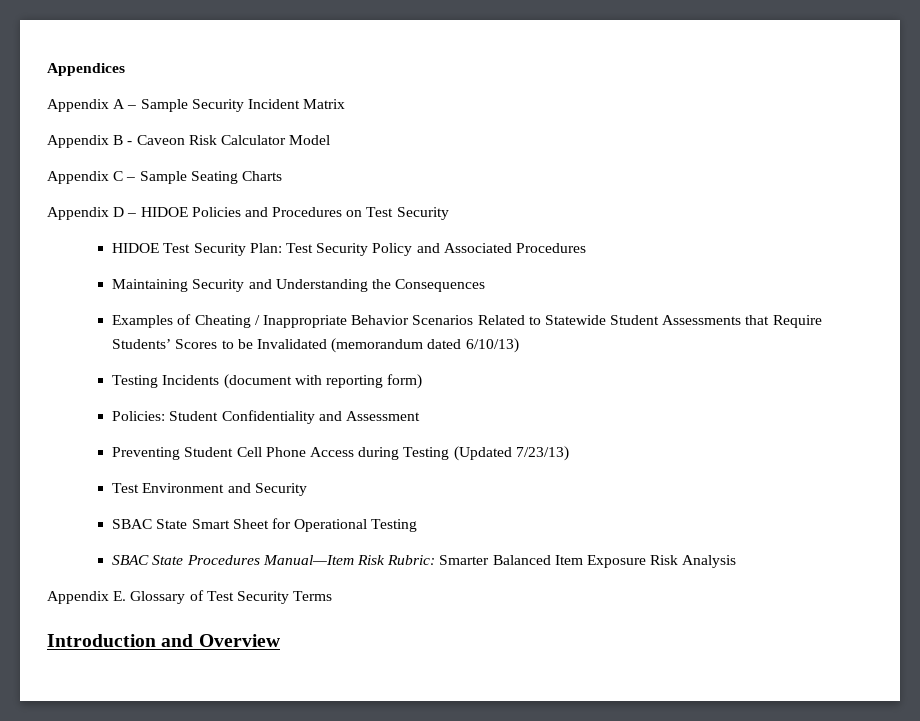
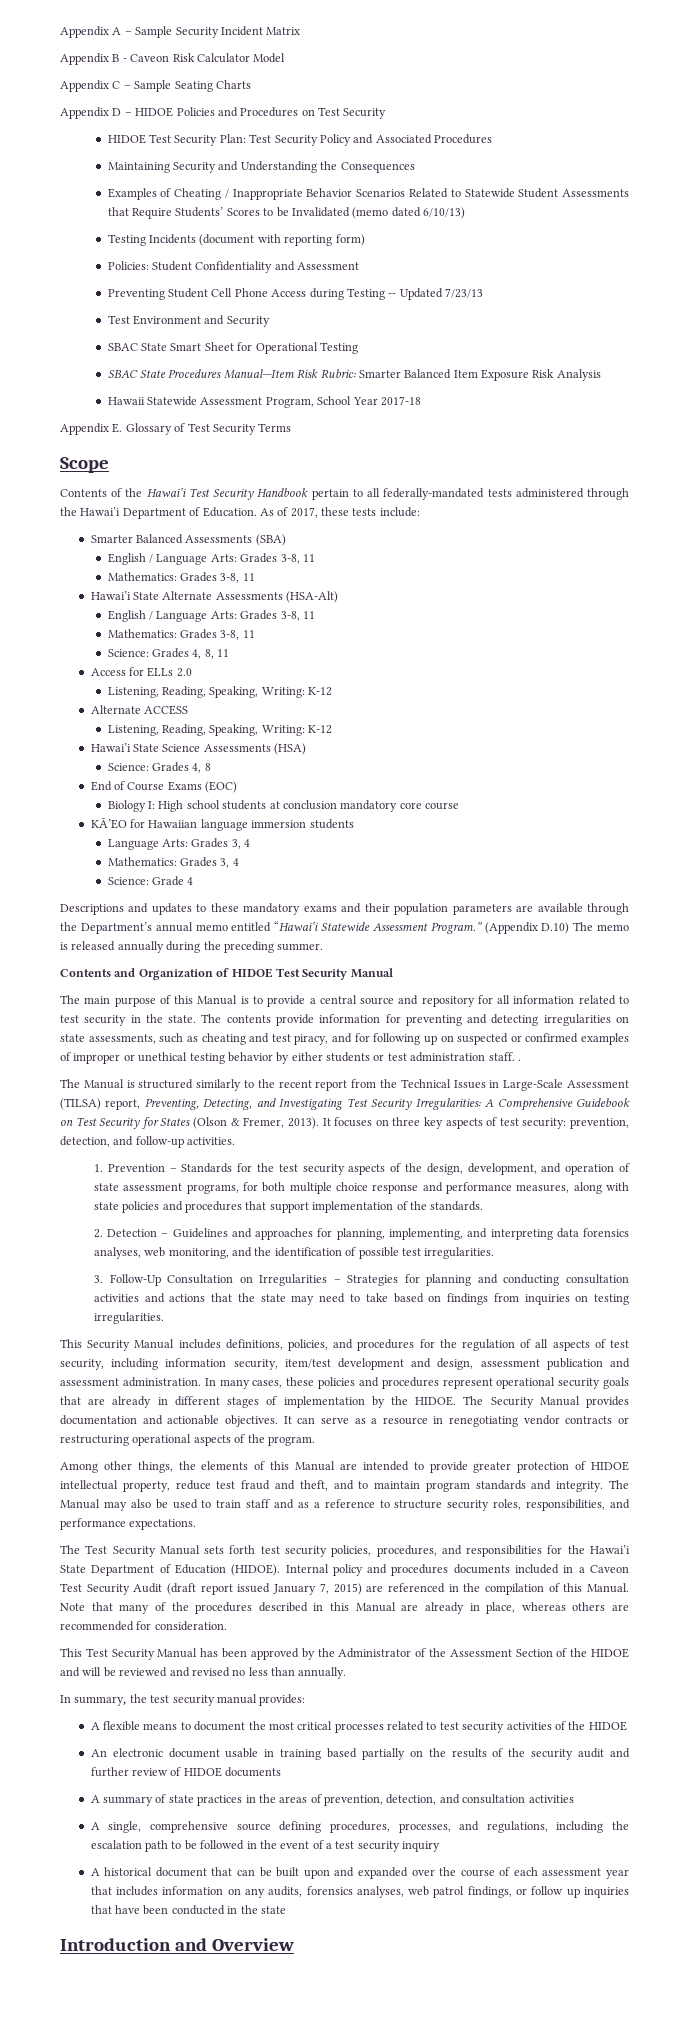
- Appendices
- Examples of Cheating / Inappropriate Behavior Scenarios Related to Statewide Student Assessments that Require Students’ Scores to be Invalidated (memorandum dated 6/10/13)
+ Examples of Cheating / Inappropriate Behavior Scenarios Related to Statewide Student Assessments that Require Students’ Scores to be Invalidated (memo dated 6/10/13)
- Preventing Student Cell Phone Access during Testing (Updated 7/23/13)
+ Preventing Student Cell Phone Access during Testing -- Updated 7/23/13
+ Hawaii Statewide Assessment Program, School Year 2017-18
+ Scope
+ Contents of the Hawai‛i Test Security Handbook pertain to all federally-mandated tests administered through the Hawai‛i Department of Education. As of 2017, these tests include:
+ Smarter Balanced Assessments (SBA)
+ English / Language Arts: Grades 3-8, 11
+ Mathematics: Grades 3-8, 11
+ Hawai‛i State Alternate Assessments (HSA-Alt)
+ English / Language Arts: Grades 3-8, 11
+ Mathematics: Grades 3-8, 11
+ Science: Grades 4, 8, 11
+ Access for ELLs 2.0
+ Listening, Reading, Speaking, Writing: K-12
+ Alternate ACCESS
+ Listening, Reading, Speaking, Writing: K-12
+ Hawai‛i State Science Assessments (HSA)
+ Science: Grades 4, 8
+ End of Course Exams (EOC)
+ Biology I: High school students at conclusion mandatory core course
+ KĀ‛EO for Hawaiian language immersion students
+ Language Arts: Grades 3, 4
+ Mathematics: Grades 3, 4
+ Science: Grade 4
+ Descriptions and updates to these mandatory exams and their population parameters are available through the Department’s annual memo entitled “Hawai‛i Statewide Assessment Program.” (Appendix D.10) The memo is released annually during the preceding summer.
+ Contents and Organization of HIDOE Test Security Manual
+ The main purpose of this Manual is to provide a central source and repository for all information related to test security in the state. The contents provide information for preventing and detecting irregularities on state assessments, such as cheating and test piracy, and for following up on suspected or confirmed examples of improper or unethical testing behavior by either students or test administration staff. .
+ The Manual is structured similarly to the recent report from the Technical Issues in Large-Scale Assessment (TILSA) report, Preventing, Detecting, and Investigating Test Security Irregularities: A Comprehensive Guidebook on Test Security for States (Olson & Fremer, 2013). It focuses on three key aspects of test security: prevention, detection, and follow-up activities.
+ 1. Prevention – Standards for the test security aspects of the design, development, and operation of state assessment programs, for both multiple choice response and performance measures, along with state policies and procedures that support implementation of the standards.
+ 2. Detection – Guidelines and approaches for planning, implementing, and interpreting data forensics analyses, web monitoring, and the identification of possible test irregularities.
+ 3. Follow-Up Consultation on Irregularities – Strategies for planning and conducting consultation activities and actions that the state may need to take based on findings from inquiries on testing irregularities.
+ This Security Manual includes definitions, policies, and procedures for the regulation of all aspects of test security, including information security, item/test development and design, assessment publication and assessment administration. In many cases, these policies and procedures represent operational security goals that are already in different stages of implementation by the HIDOE. The Security Manual provides documentation and actionable objectives. It can serve as a resource in renegotiating vendor contracts or restructuring operational aspects of the program.
+ Among other things, the elements of this Manual are intended to provide greater protection of HIDOE intellectual property, reduce test fraud and theft, and to maintain program standards and integrity. The Manual may also be used to train staff and as a reference to structure security roles, responsibilities, and performance expectations.
+ The Test Security Manual sets forth test security policies, procedures, and responsibilities for the Hawai‛i State Department of Education (HIDOE). Internal policy and procedures documents included in a Caveon Test Security Audit (draft report issued January 7, 2015) are referenced in the compilation of this Manual. Note that many of the procedures described in this Manual are already in place, whereas others are recommended for consideration.
+ This Test Security Manual has been approved by the Administrator of the Assessment Section of the HIDOE and will be reviewed and revised no less than annually.
+ In summary, the test security manual provides:
+ A flexible means to document the most critical processes related to test security activities of the HIDOE
+ An electronic document usable in training based partially on the results of the security audit and further review of HIDOE documents
+ A summary of state practices in the areas of prevention, detection, and consultation activities
+ A single, comprehensive source defining procedures, processes, and regulations, including the escalation path to be followed in the event of a test security inquiry
+ A historical document that can be built upon and expanded over the course of each assessment year that includes information on any audits, forensics analyses, web patrol findings, or follow up inquiries that have been conducted in the state

